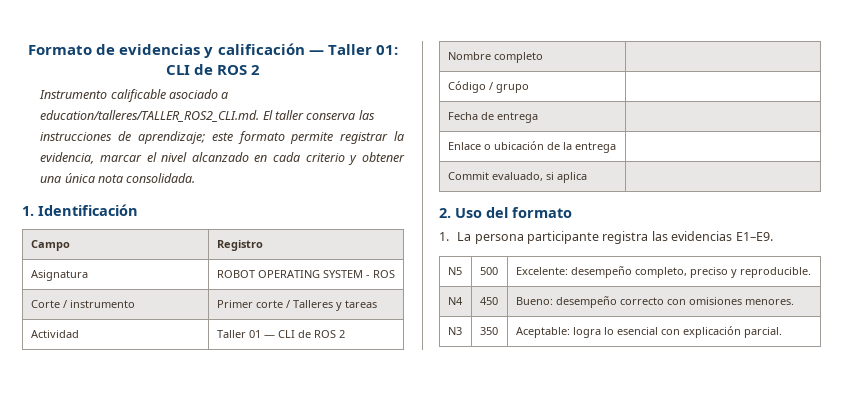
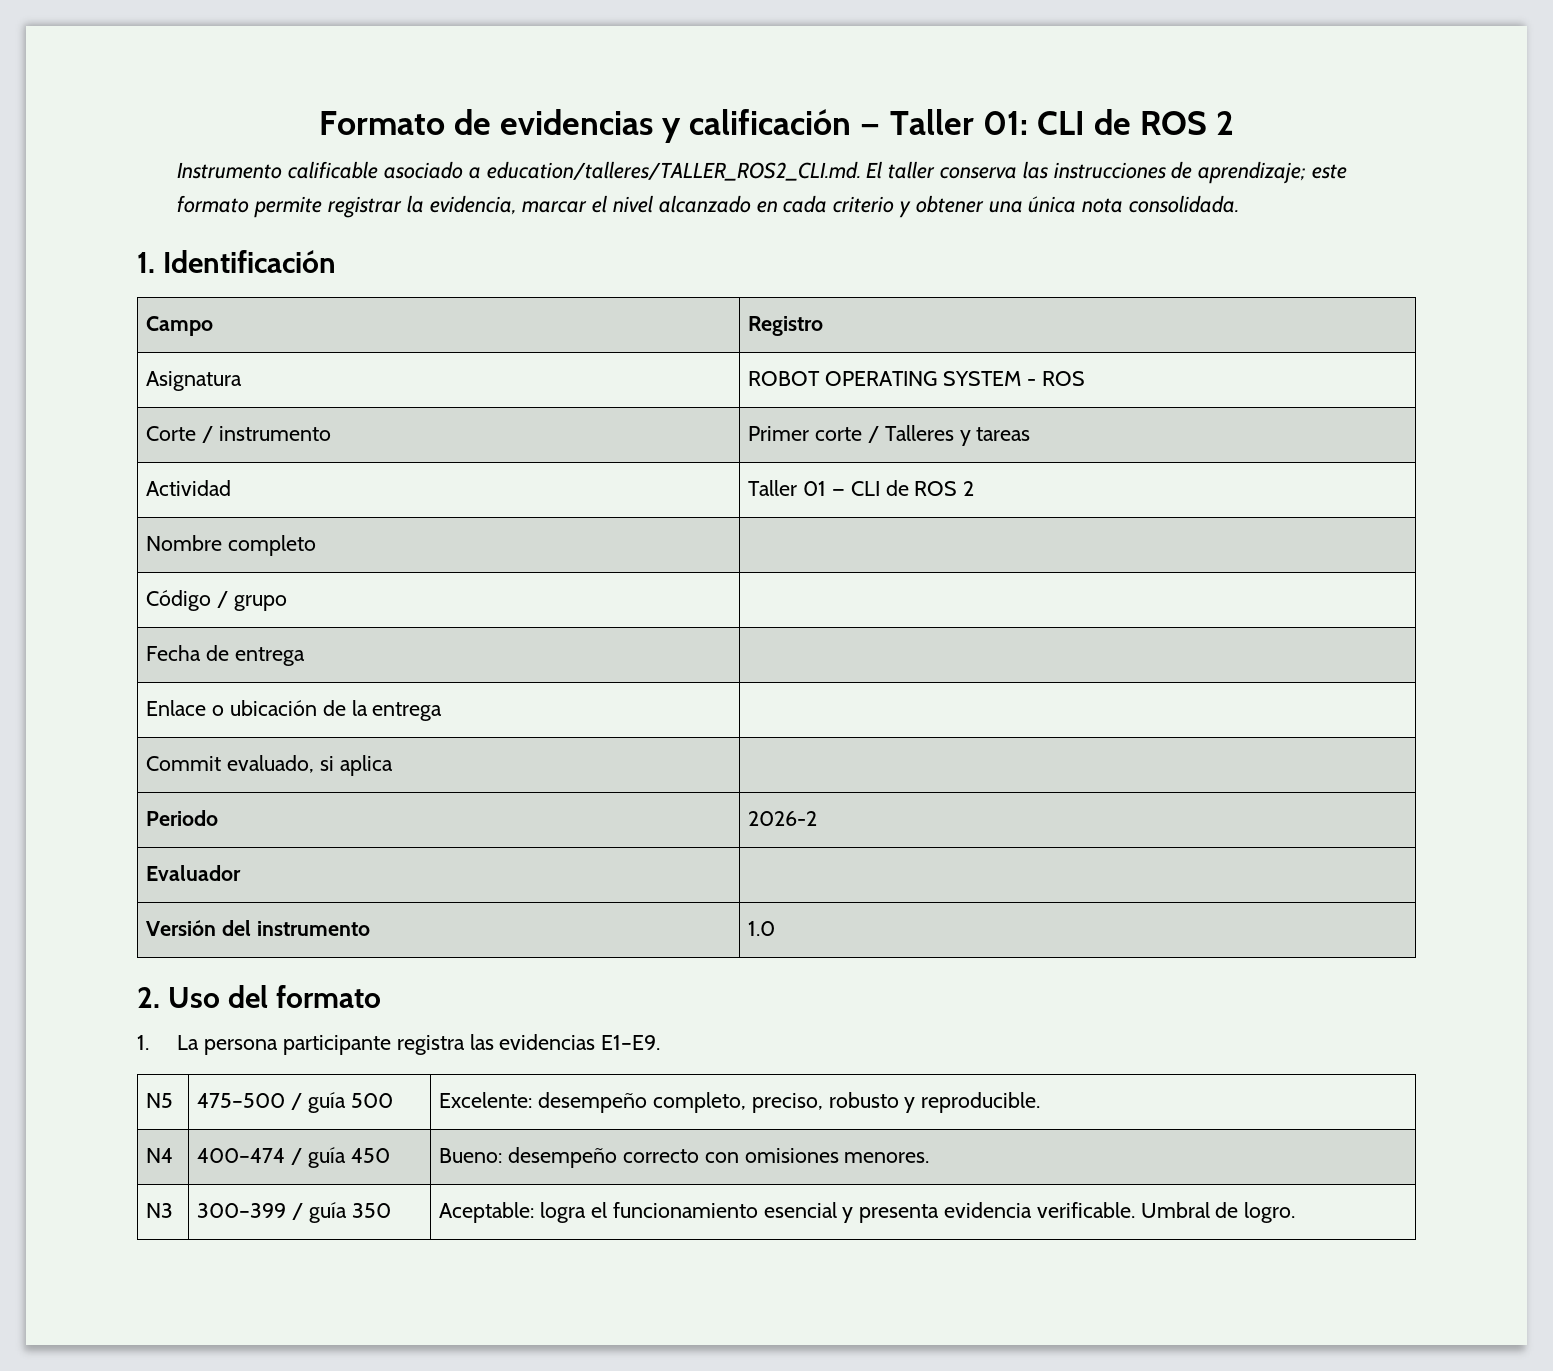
+ Periodo | 2026-2
+ Evaluador |
+ Versión del instrumento | 1.0
- N5 | 500 | Excelente: desempeño completo, preciso y reproducible.
+ N5 | 475–500 / guía 500 | Excelente: desempeño completo, preciso, robusto y reproducible.
- N4 | 450 | Bueno: desempeño correcto con omisiones menores.
+ N4 | 400–474 / guía 450 | Bueno: desempeño correcto con omisiones menores.
- N3 | 350 | Aceptable: logra lo esencial con explicación parcial.
+ N3 | 300–399 / guía 350 | Aceptable: logra el funcionamiento esencial y presenta evidencia verificable. Umbral de logro.

